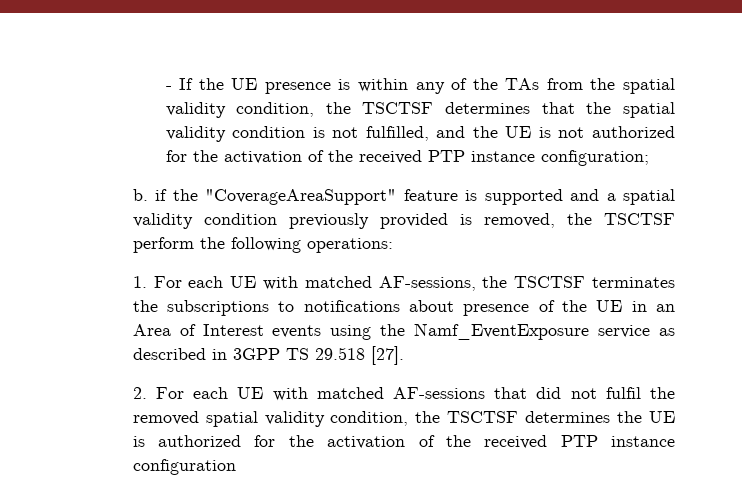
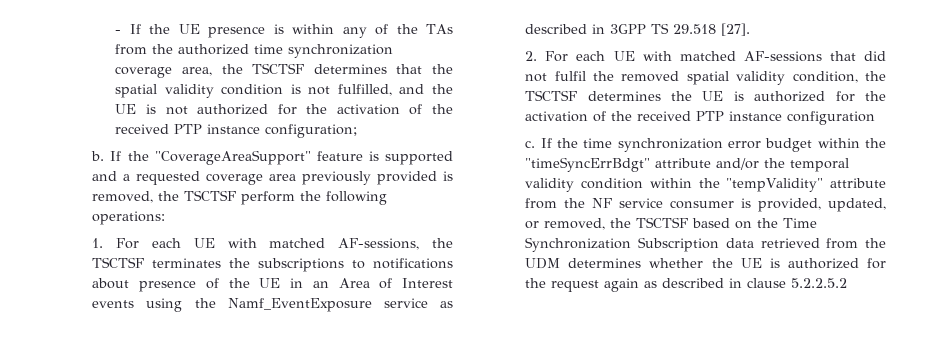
- - If the UE presence is within any of the TAs from the spatial validity condition, the TSCTSF determines that the spatial validity condition is not fulfilled, and the UE is not authorized for the activation of the received PTP instance configuration;
+ - If the UE presence is within any of the TAs from the authorized time synchronization coverage area, the TSCTSF determines that the spatial validity condition is not fulfilled, and the UE is not authorized for the activation of the received PTP instance configuration;
- b. if the "CoverageAreaSupport" feature is supported and a spatial validity condition previously provided is removed, the TSCTSF perform the following operations:
+ b. If the "CoverageAreaSupport" feature is supported and a requested coverage area previously provided is removed, the TSCTSF perform the following operations:
+ c. If the time synchronization error budget within the "timeSyncErrBdgt" attribute and/or the temporal validity condition within the "tempValidity" attribute from the NF service consumer is provided, updated, or removed, the TSCTSF based on the Time Synchronization Subscription data retrieved from the UDM determines whether the UE is authorized for the request again as described in clause 5.2.2.5.2

